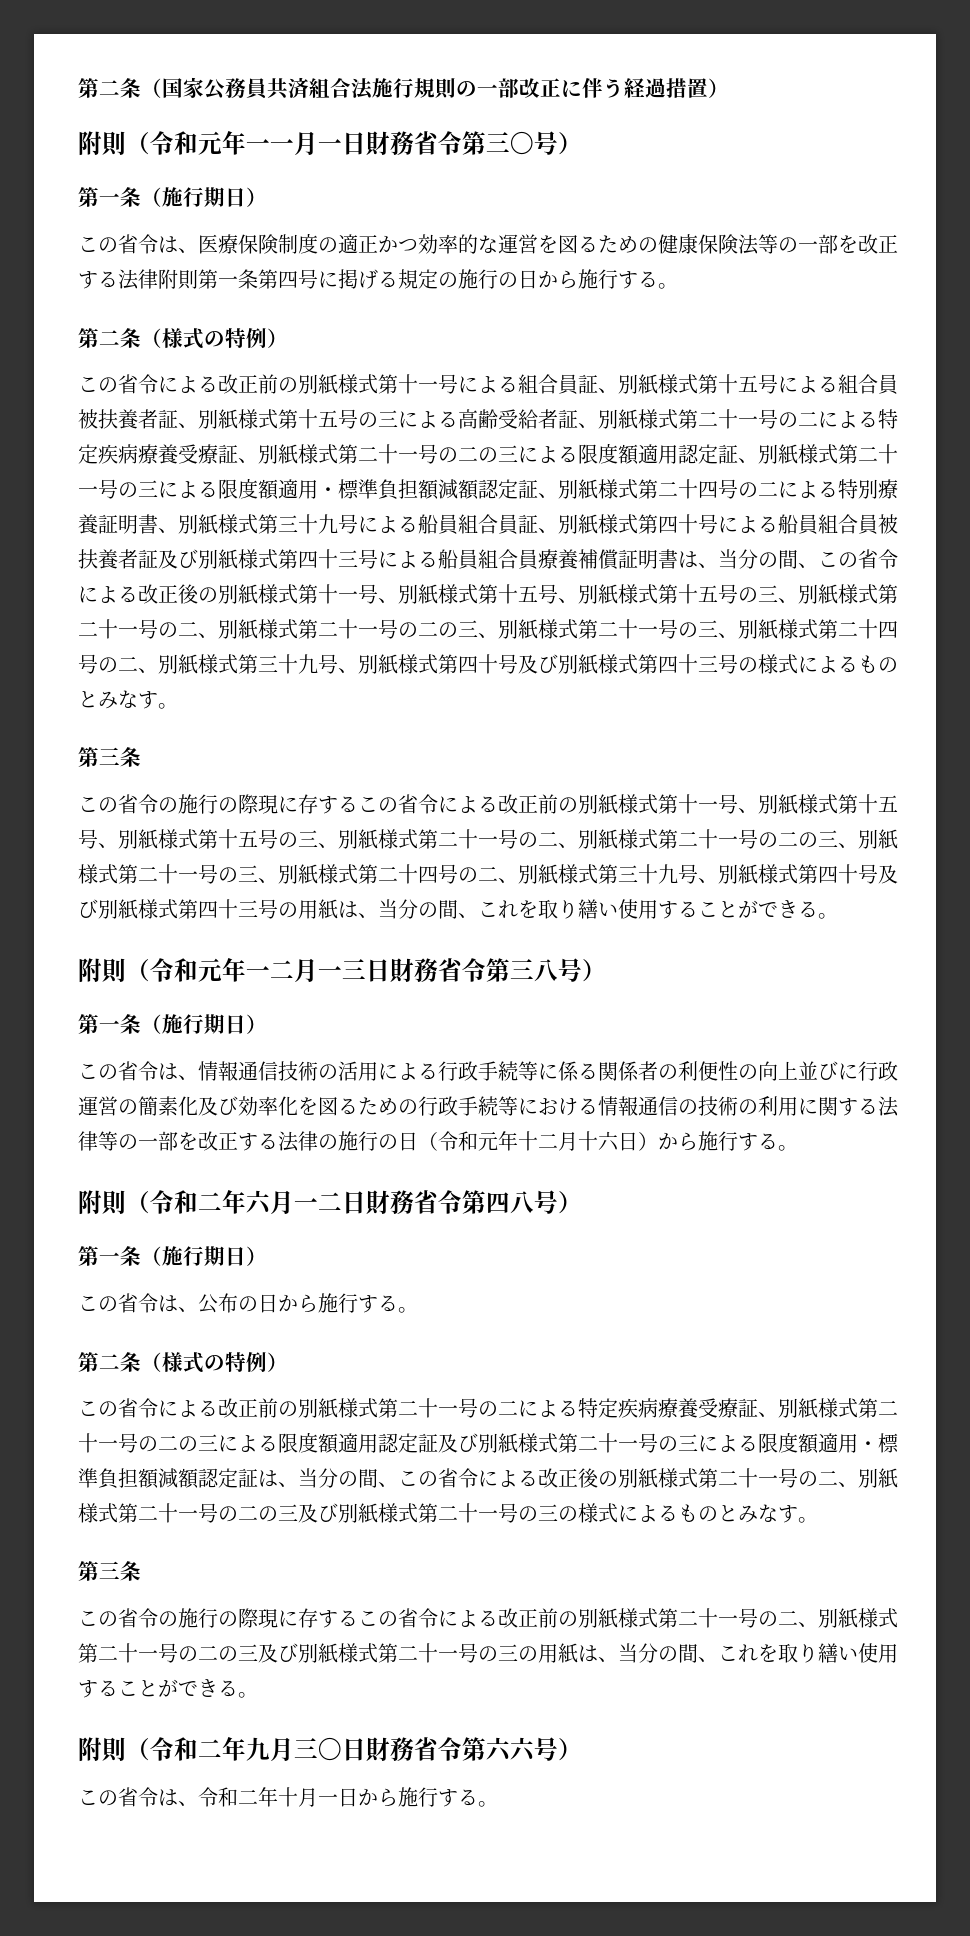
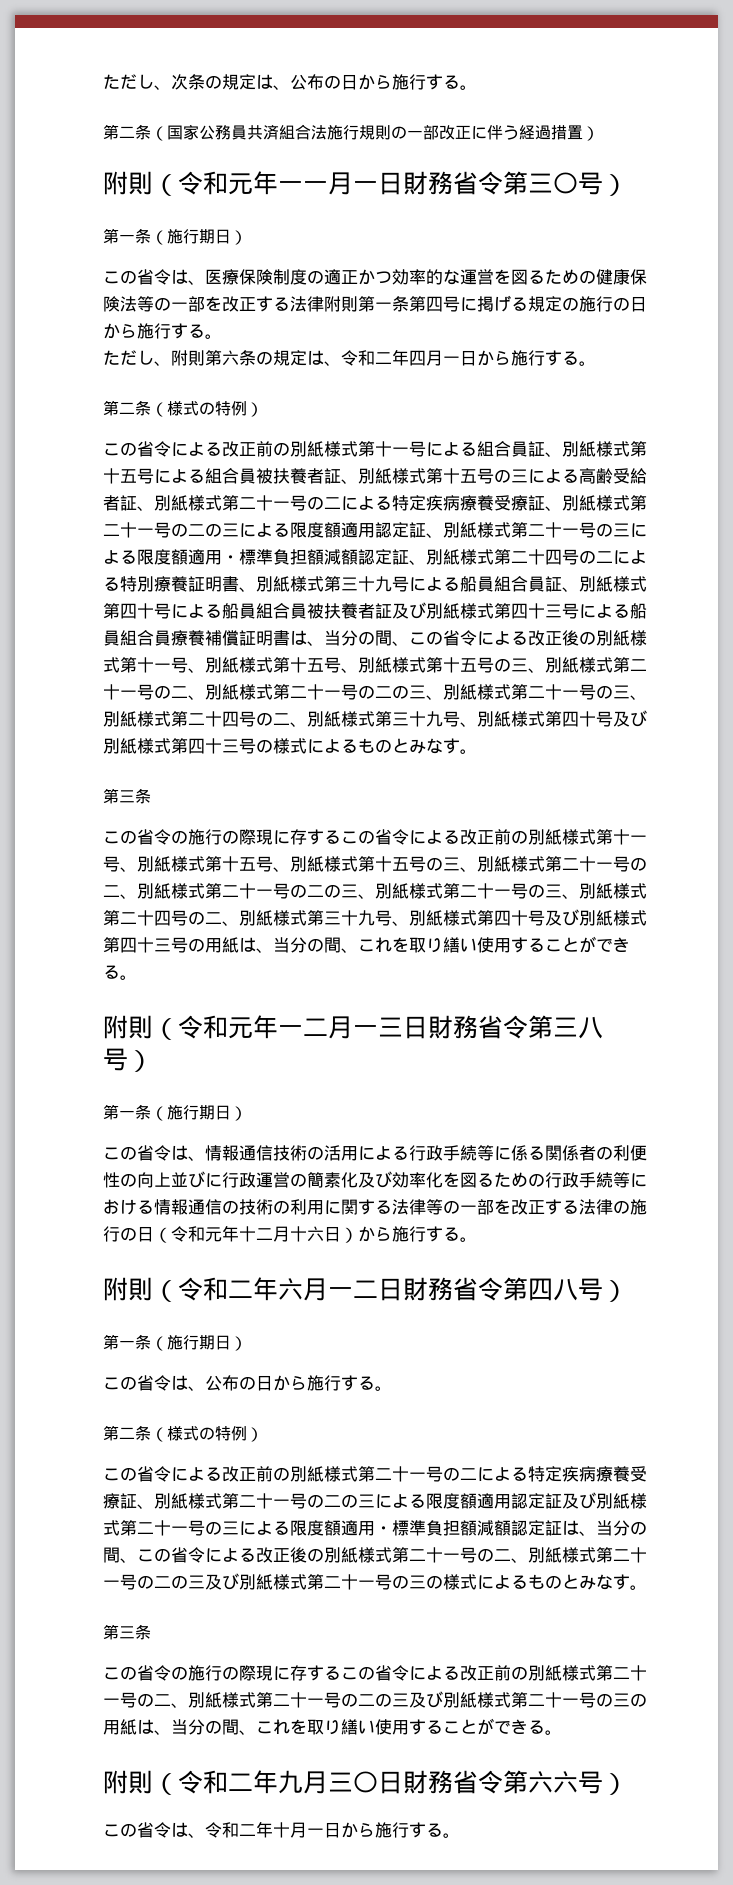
+ ただし、次条の規定は、公布の日から施行する。
+ ただし、附則第六条の規定は、令和二年四月一日から施行する。

